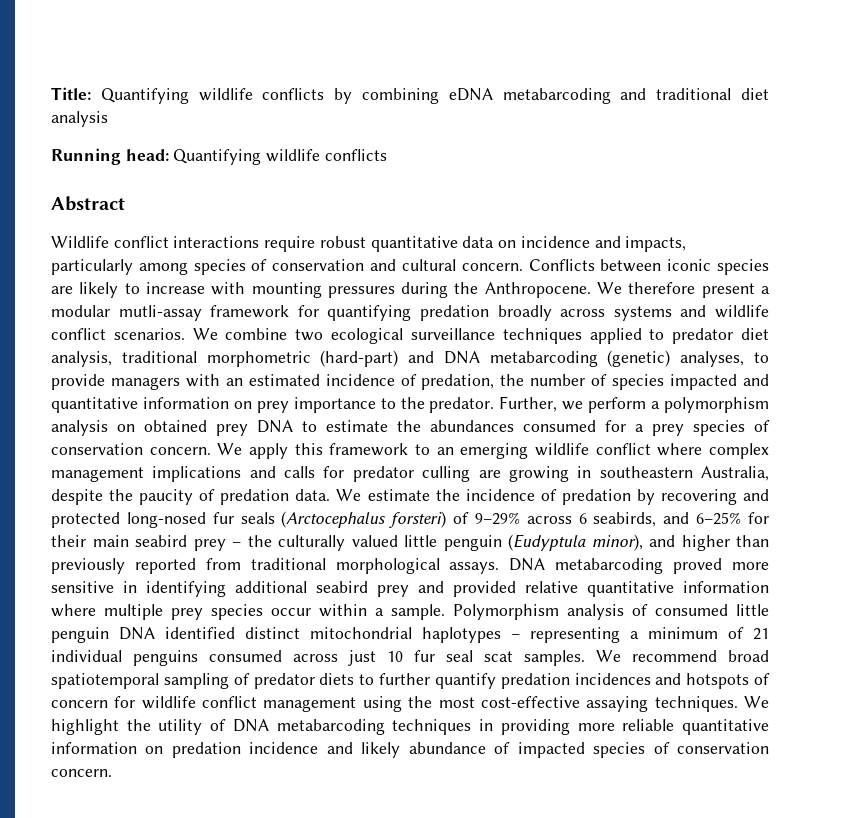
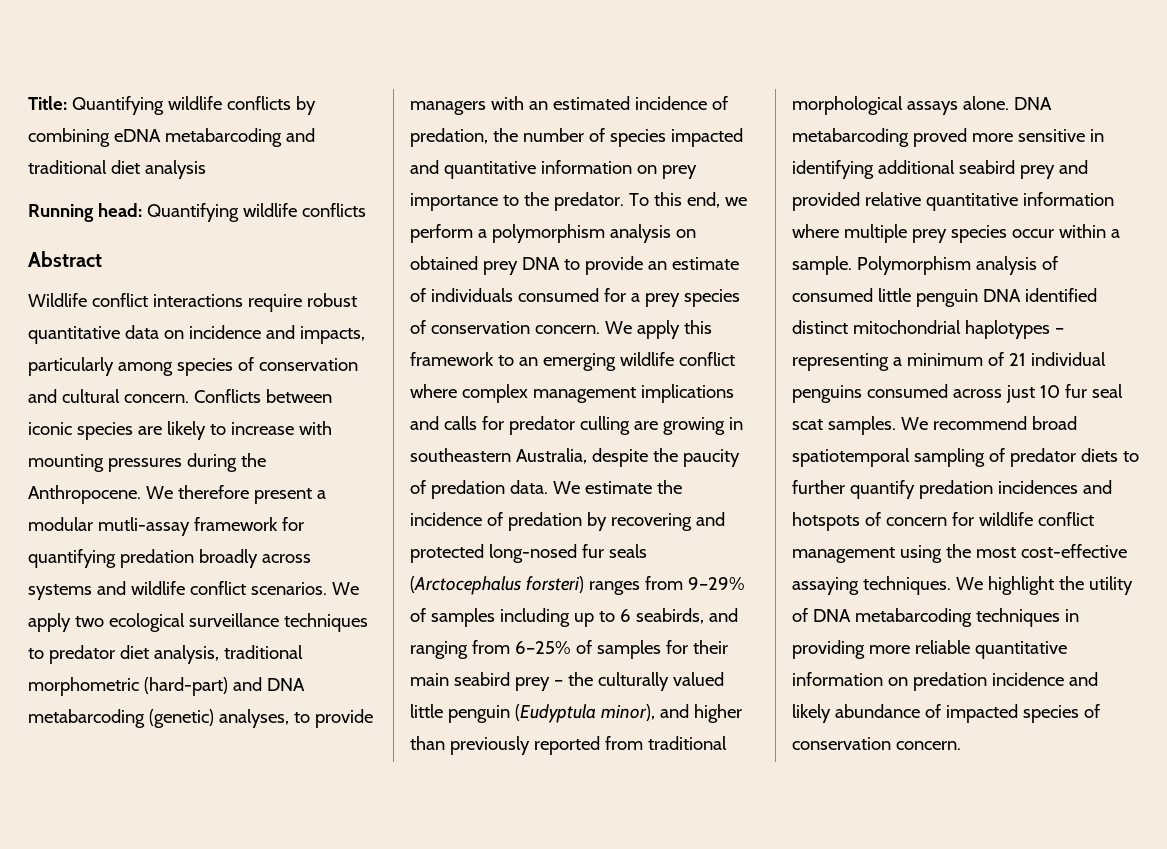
- We combine two ecological surveillance techniques applied to predator diet analysis, traditional morphometric (hard-part) and DNA metabarcoding (genetic) analyses, to provide managers with an estimated incidence of predation, the number of species impacted and quantitative information on prey importance to the predator.
+ We apply two ecological surveillance techniques to predator diet analysis, traditional morphometric (hard-part) and DNA metabarcoding (genetic) analyses, to provide managers with an estimated incidence of predation, the number of species impacted and quantitative information on prey importance to the predator.
- Further, we perform a polymorphism analysis on obtained prey DNA to estimate the abundances consumed for a prey species of conservation concern.
+ To this end, we perform a polymorphism analysis on obtained prey DNA to provide an estimate of individuals consumed for a prey species of conservation concern.
- We estimate the incidence of predation by recovering and protected long-nosed fur seals (Arctocephalus forsteri) of 9–29% across 6 seabirds, and 6–25% for their main seabird prey – the culturally valued little penguin (Eudyptula minor), and higher than previously reported from traditional morphological assays.
+ We estimate the incidence of predation by recovering and protected long-nosed fur seals (Arctocephalus forsteri) ranges from 9–29% of samples including up to 6 seabirds, and ranging from 6–25% of samples for their main seabird prey – the culturally valued little penguin (Eudyptula minor), and higher than previously reported from traditional morphological assays alone.

